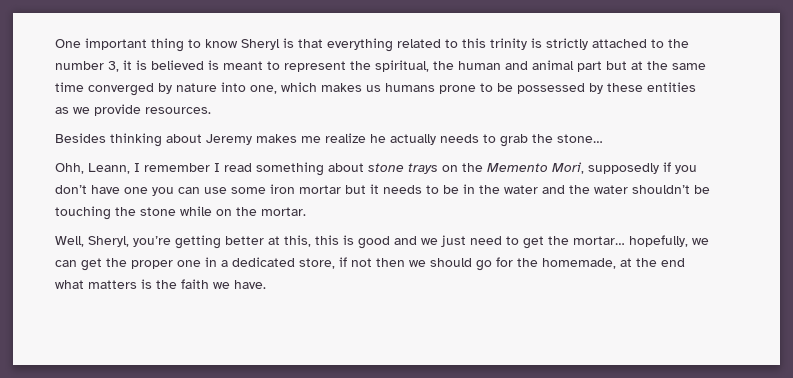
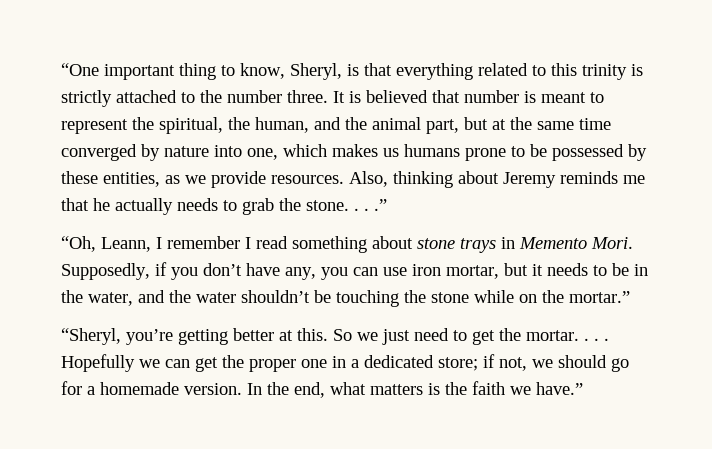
- One important thing to know Sheryl is that everything related to this trinity is strictly attached to the number 3, it is believed is meant to represent the spiritual, the human and animal part but at the same time converged by nature into one, which makes us humans prone to be possessed by these entities as we provide resources.
- Besides thinking about Jeremy makes me realize he actually needs to grab the stone…
- Ohh, Leann, I remember I read something about stone trays on the Memento Mori, supposedly if you don’t have one you can use some iron mortar but it needs to be in the water and the water shouldn’t be touching the stone while on the mortar.
- Well, Sheryl, you’re getting better at this, this is good and we just need to get the mortar… hopefully, we can get the proper one in a dedicated store, if not then we should go for the homemade, at the end what matters is the faith we have.
+ “One important thing to know, Sheryl, is that everything related to this trinity is strictly attached to the number three. It is believed that number is meant to represent the spiritual, the human, and the animal part, but at the same time converged by nature into one, which makes us humans prone to be possessed by these entities, as we provide resources. Also, thinking about Jeremy reminds me that he actually needs to grab the stone. . . .”
+ “Oh, Leann, I remember I read something about stone trays in Memento Mori. Supposedly, if you don’t have any, you can use iron mortar, but it needs to be in the water, and the water shouldn’t be touching the stone while on the mortar.”
+ “Sheryl, you’re getting better at this. So we just need to get the mortar. . . . Hopefully we can get the proper one in a dedicated store; if not, we should go for a homemade version. In the end, what matters is the faith we have.”

